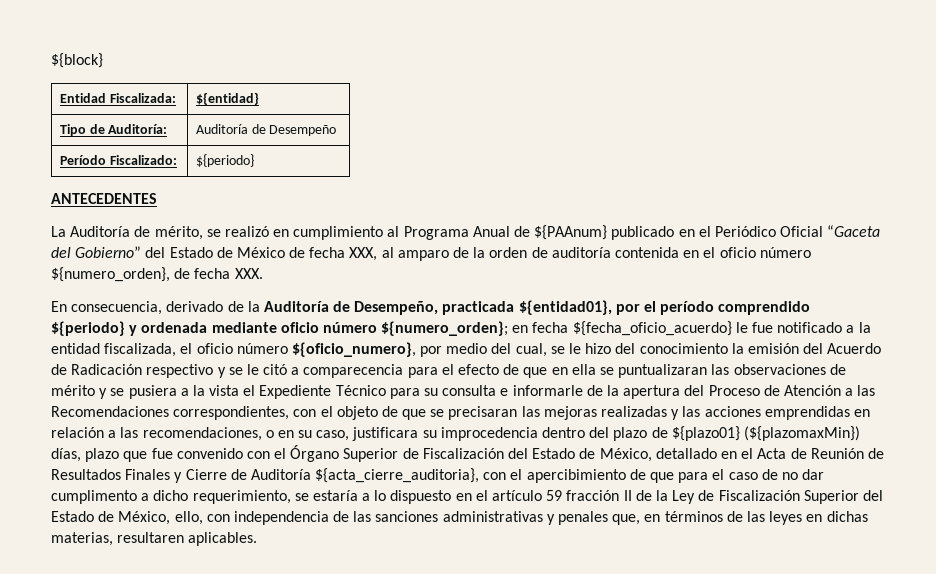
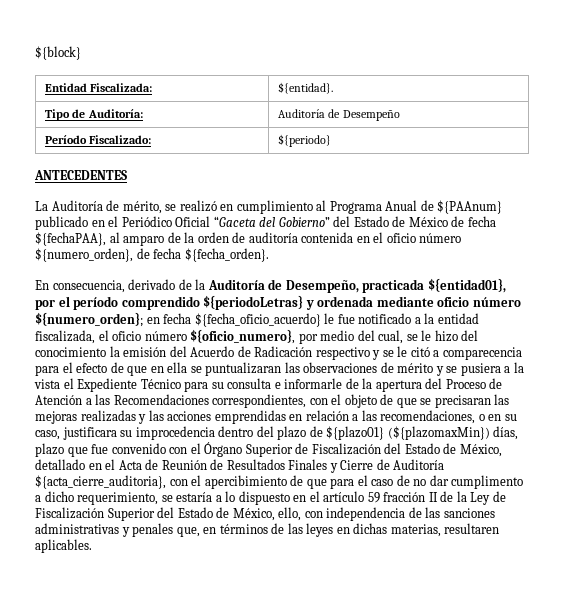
- Entidad Fiscalizada: | ${entidad}
+ Entidad Fiscalizada: | ${entidad}.
- La Auditoría de mérito, se realizó en cumplimiento al Programa Anual de ${PAAnum} publicado en el Periódico Oficial “Gaceta del Gobierno” del Estado de México de fecha XXX, al amparo de la orden de auditoría contenida en el oficio número ${numero_orden}, de fecha XXX.
+ La Auditoría de mérito, se realizó en cumplimiento al Programa Anual de ${PAAnum} publicado en el Periódico Oficial “Gaceta del Gobierno” del Estado de México de fecha ${fechaPAA}, al amparo de la orden de auditoría contenida en el oficio número ${numero_orden}, de fecha ${fecha_orden}.
- En consecuencia, derivado de la Auditoría de Desempeño, practicada ${entidad01}, por el período comprendido ${periodo} y ordenada mediante oficio número ${numero_orden};
+ En consecuencia, derivado de la Auditoría de Desempeño, practicada ${entidad01}, por el período comprendido ${periodoLetras} y ordenada mediante oficio número ${numero_orden};

